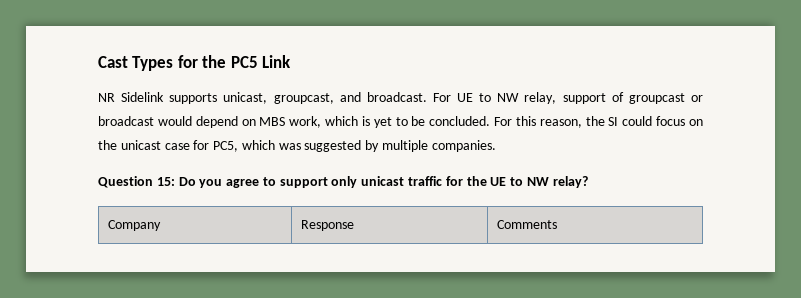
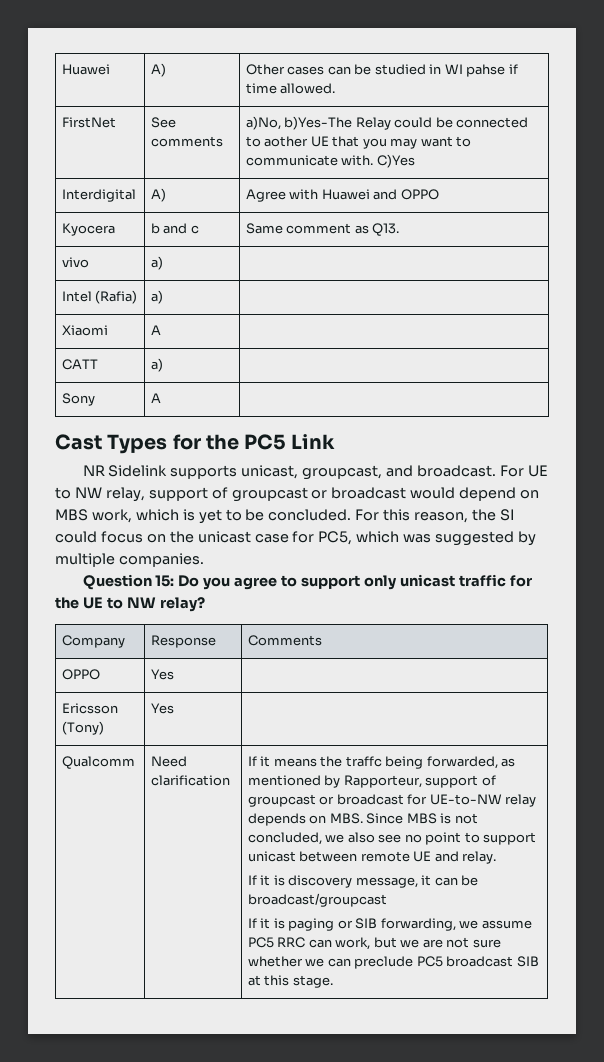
+ Huawei | A) | Other cases can be studied in WI pahse if time allowed.
+ FirstNet | See comments | a)No, b)Yes-The Relay could be connected to aother UE that you may want to communicate with. C)Yes
+ Interdigital | A) | Agree with Huawei and OPPO
+ Kyocera | b and c | Same comment as Q13.
+ vivo | a) |
+ Intel (Rafia) | a) |
+ Xiaomi | A |
+ CATT | a) |
+ Sony | A |
+ OPPO | Yes |
+ Ericsson (Tony) | Yes |
+ Qualcomm | Need clarification | If it means the traffc being forwarded, as mentioned by Rapporteur, support of groupcast or broadcast for UE-to-NW relay depends on MBS. Since MBS is not concluded, we also see no point to support unicast between remote UE and relay.
+ If it is discovery message, it can be broadcast/groupcast
+ If it is paging or SIB forwarding, we assume PC5 RRC can work, but we are not sure whether we can preclude PC5 broadcast SIB at this stage.

